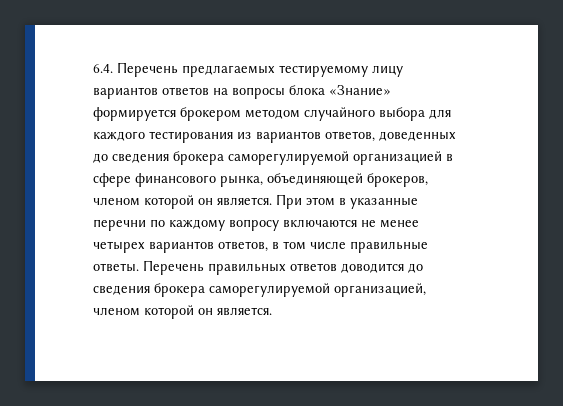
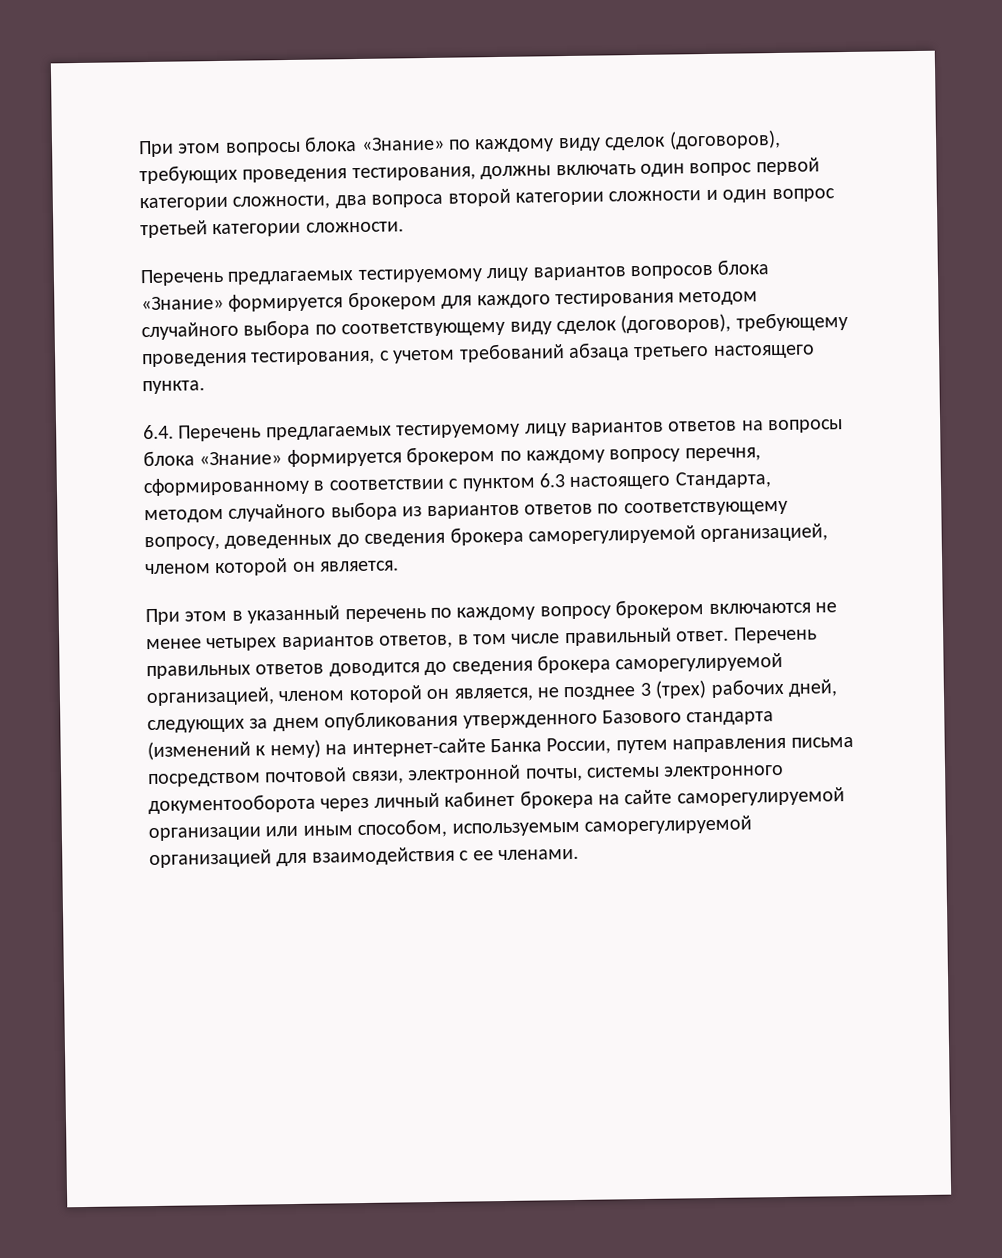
+ При этом вопросы блока «Знание» по каждому виду сделок (договоров), требующих проведения тестирования, должны включать один вопрос первой категории сложности, два вопроса второй категории сложности и один вопрос третьей категории сложности.
+ Перечень предлагаемых тестируемому лицу вариантов вопросов блока «Знание» формируется брокером для каждого тестирования методом случайного выбора по соответствующему виду сделок (договоров), требующему проведения тестирования, с учетом требований абзаца третьего настоящего пункта.
- 6.4. Перечень предлагаемых тестируемому лицу вариантов ответов на вопросы блока «Знание» формируется брокером методом случайного выбора для каждого тестирования из вариантов ответов, доведенных до сведения брокера саморегулируемой организацией в сфере финансового рынка, объединяющей брокеров, членом которой он является. При этом в указанные перечни по каждому вопросу включаются не менее четырех вариантов ответов, в том числе правильные ответы.
+ 6.4. Перечень предлагаемых тестируемому лицу вариантов ответов на вопросы блока «Знание» формируется брокером по каждому вопросу перечня, сформированному в соответствии с пунктом 6.3 настоящего Стандарта, методом случайного выбора из вариантов ответов по соответствующему вопросу, доведенных до сведения брокера саморегулируемой организацией, членом которой он является.
+ При этом в указанный перечень по каждому вопросу брокером включаются не менее четырех вариантов ответов, в том числе правильный ответ.
- Перечень правильных ответов доводится до сведения брокера саморегулируемой организацией, членом которой он является.
+ Перечень правильных ответов доводится до сведения брокера саморегулируемой организацией, членом которой он является, не позднее 3 (трех) рабочих дней, следующих за днем опубликования утвержденного Базового стандарта (изменений к нему) на интернет-сайте Банка России, путем направления письма посредством почтовой связи, электронной почты, системы электронного документооборота через личный кабинет брокера на сайте саморегулируемой организации или иным способом, используемым саморегулируемой организацией для взаимодействия с ее членами.

